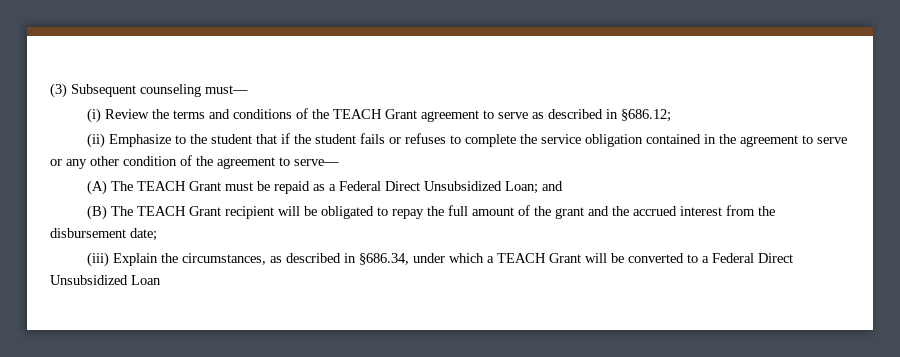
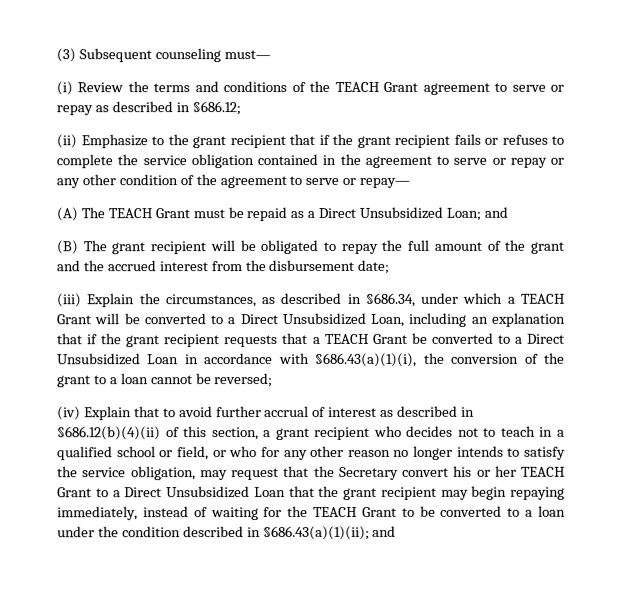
- (i) Review the terms and conditions of the TEACH Grant agreement to serve as described in §686.12;
+ (i) Review the terms and conditions of the TEACH Grant agreement to serve or repay as described in §686.12;
- (ii) Emphasize to the student that if the student fails or refuses to complete the service obligation contained in the agreement to serve or any other condition of the agreement to serve—
+ (ii) Emphasize to the grant recipient that if the grant recipient fails or refuses to complete the service obligation contained in the agreement to serve or repay or any other condition of the agreement to serve or repay—
- (A) The TEACH Grant must be repaid as a Federal Direct Unsubsidized Loan; and
+ (A) The TEACH Grant must be repaid as a Direct Unsubsidized Loan; and
- (B) The TEACH Grant recipient will be obligated to repay the full amount of the grant and the accrued interest from the disbursement date;
+ (B) The grant recipient will be obligated to repay the full amount of the grant and the accrued interest from the disbursement date;
- (iii) Explain the circumstances, as described in §686.34, under which a TEACH Grant will be converted to a Federal Direct Unsubsidized Loan
+ (iii) Explain the circumstances, as described in §686.34, under which a TEACH Grant will be converted to a Direct Unsubsidized Loan, including an explanation that if the grant recipient requests that a TEACH Grant be converted to a Direct Unsubsidized Loan in accordance with §686.43(a)(1)(i), the conversion of the grant to a loan cannot be reversed;
+ (iv) Explain that to avoid further accrual of interest as described in §686.12(b)(4)(ii) of this section, a grant recipient who decides not to teach in a qualified school or field, or who for any other reason no longer intends to satisfy the service obligation, may request that the Secretary convert his or her TEACH Grant to a Direct Unsubsidized Loan that the grant recipient may begin repaying immediately, instead of waiting for the TEACH Grant to be converted to a loan under the condition described in §686.43(a)(1)(ii); and

